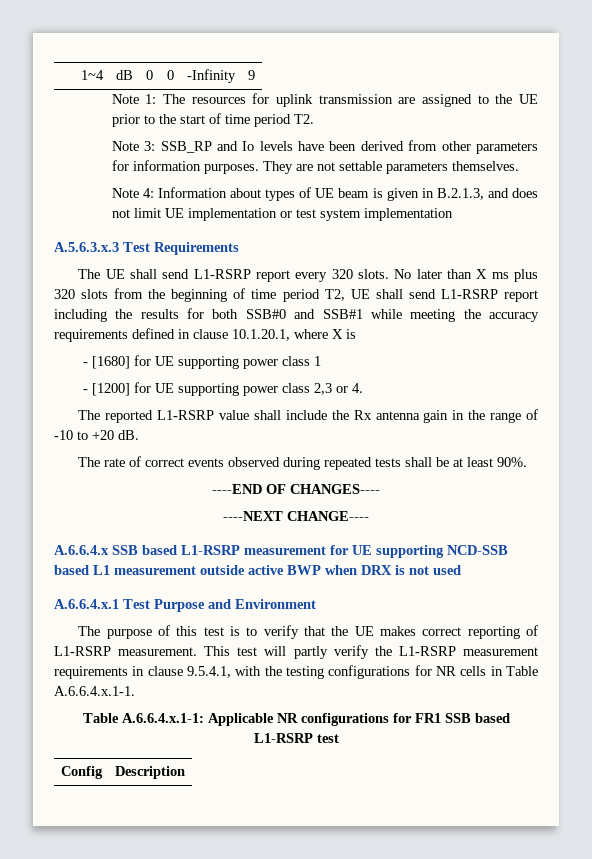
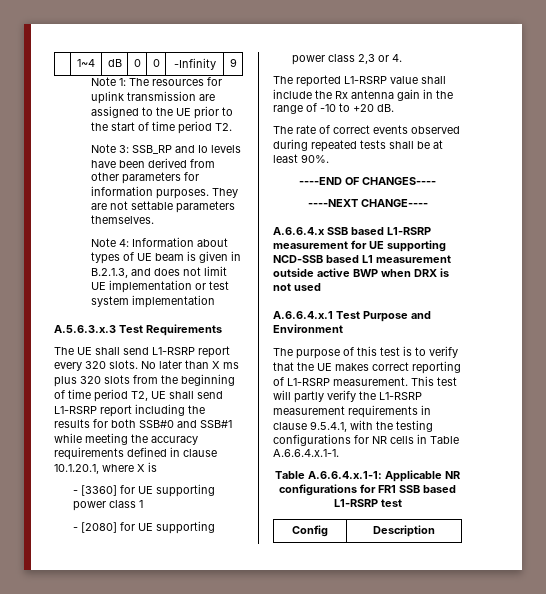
- - [1680] for UE supporting power class 1
+ - [3360] for UE supporting power class 1
- - [1200] for UE supporting power class 2,3 or 4.
+ - [2080] for UE supporting power class 2,3 or 4.

